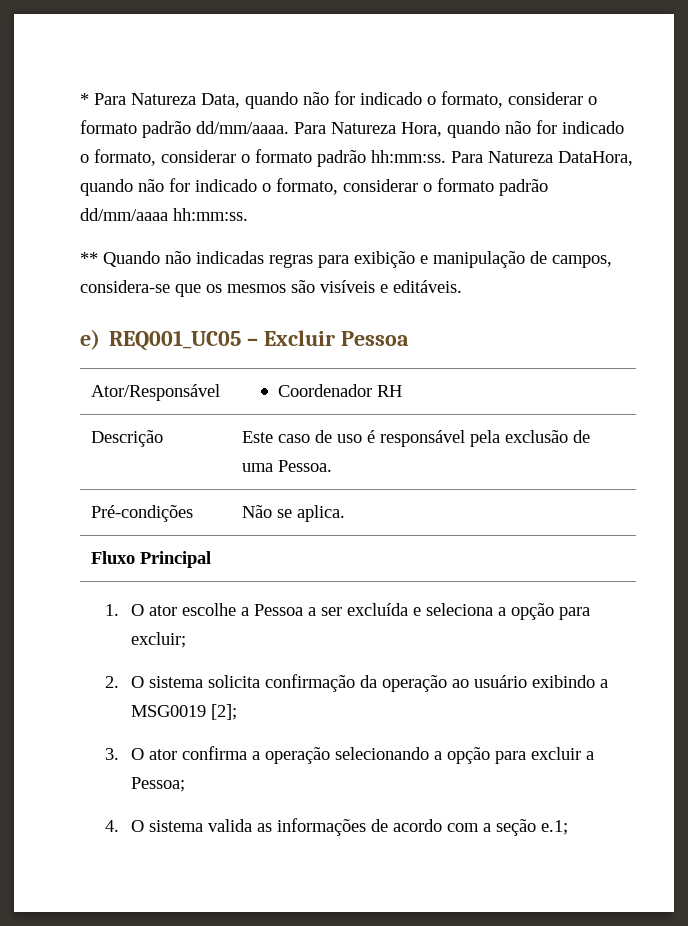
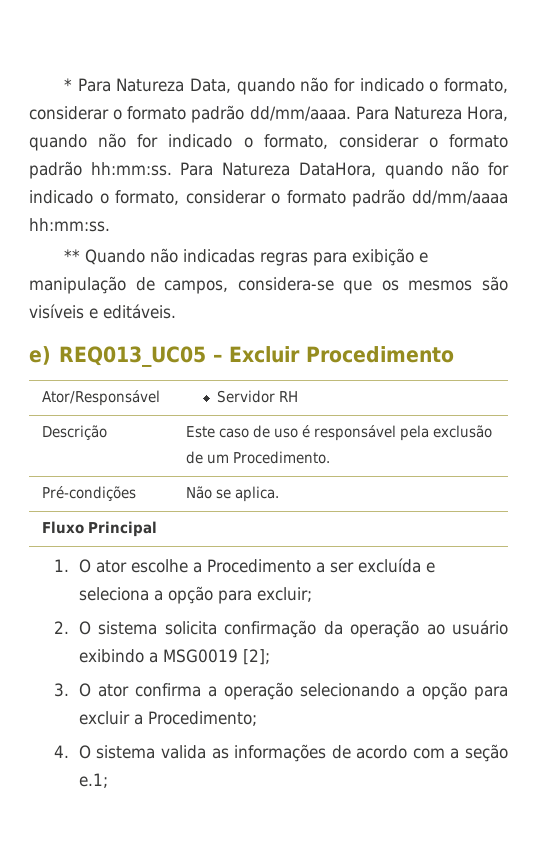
- e) REQ001_UC05 – Excluir Pessoa
+ e) REQ013_UC05 – Excluir Procedimento
- Ator/Responsável | Coordenador RH
+ Ator/Responsável | Servidor RH
- Descrição | Este caso de uso é responsável pela exclusão de uma Pessoa.
+ Descrição | Este caso de uso é responsável pela exclusão de um Procedimento.
- 1. O ator escolhe a Pessoa a ser excluída e seleciona a opção para excluir;
+ 1. O ator escolhe a Procedimento a ser excluída e seleciona a opção para excluir;
- 3. O ator confirma a operação selecionando a opção para excluir a Pessoa;
+ 3. O ator confirma a operação selecionando a opção para excluir a Procedimento;

